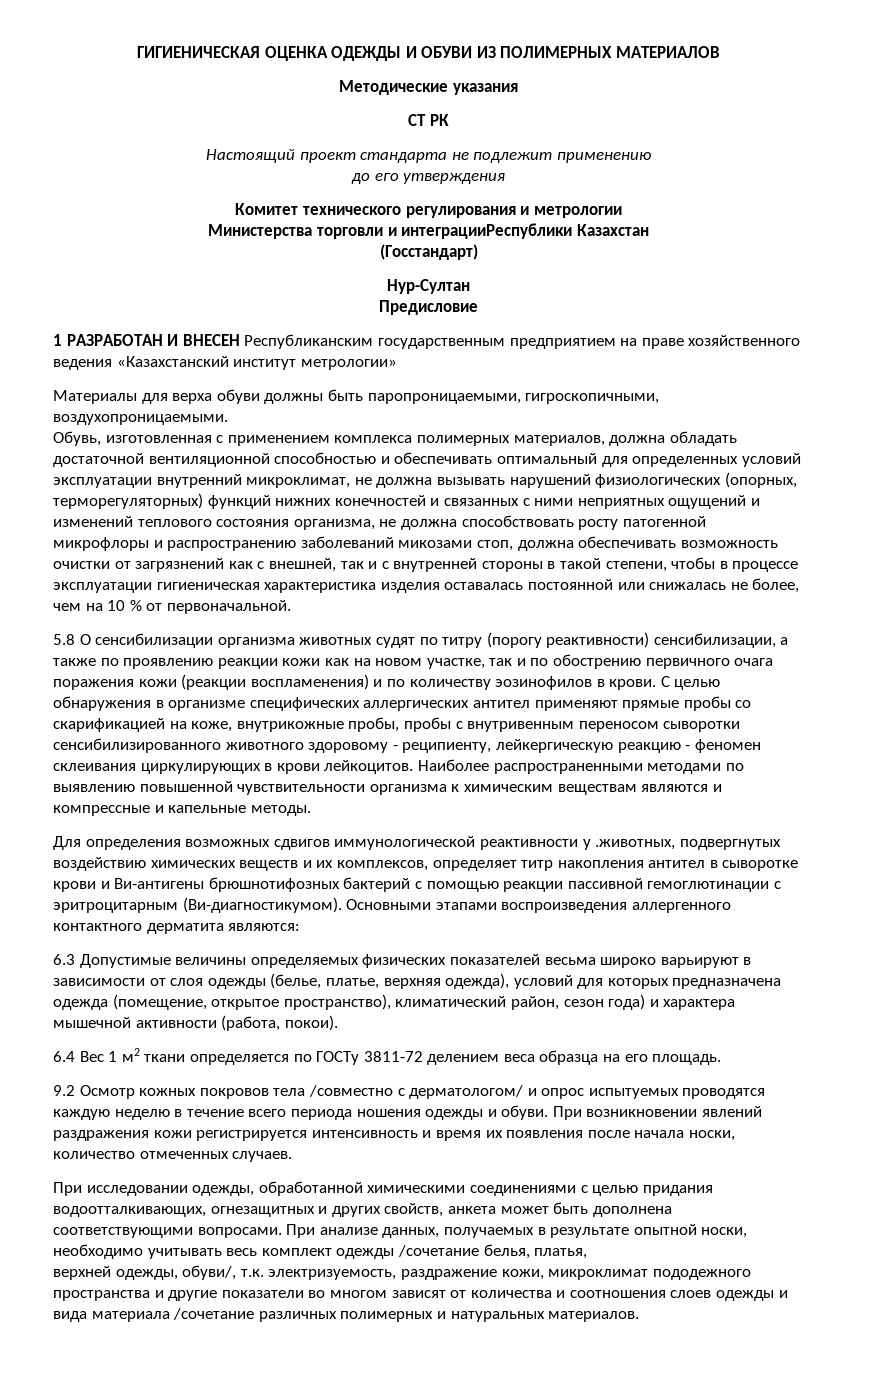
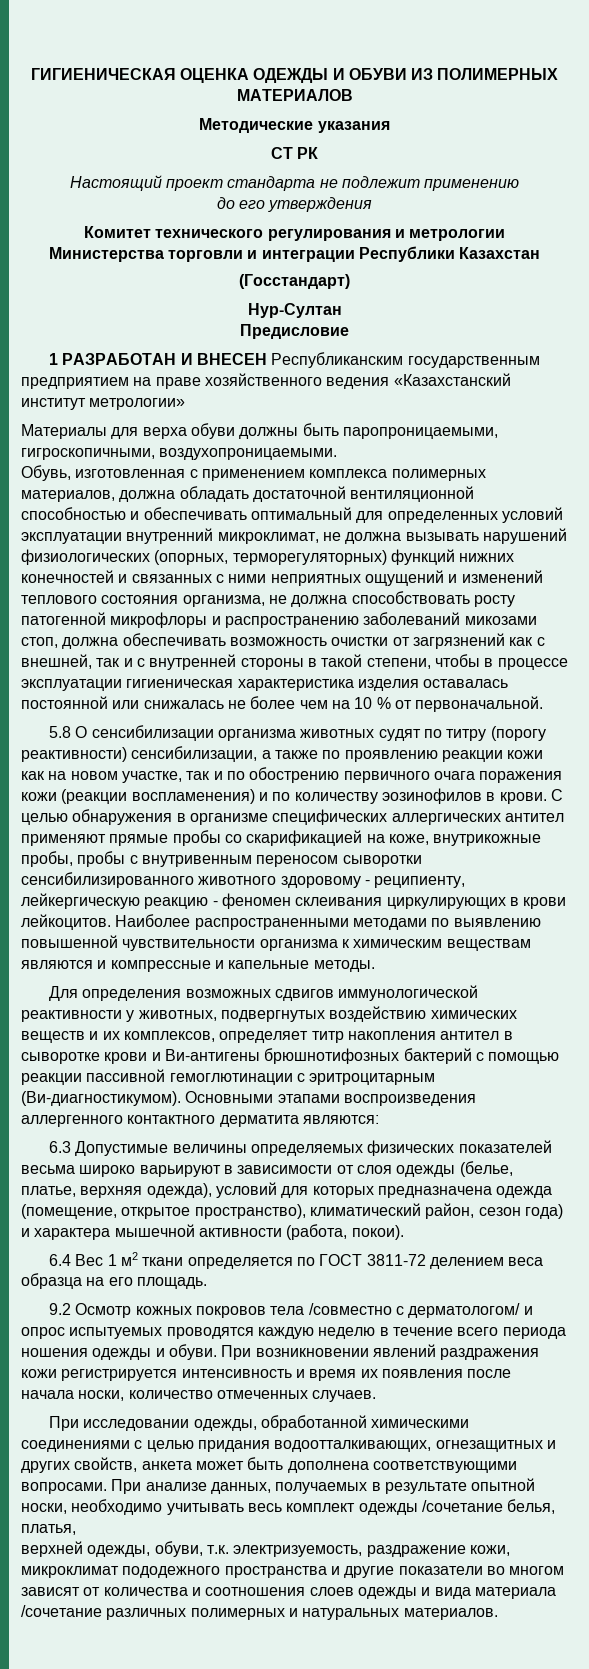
- Министерства торговли и интеграцииРеспублики Казахстан
+ Министерства торговли и интеграции Республики Казахстан
- Обувь, изготовленная с применением комплекса полимерных материалов, должна обладать достаточной вентиляционной способностью и обеспечивать оптимальный для определенных условий эксплуатации внутренний микроклимат, не должна вызывать нарушений физиологических (опорных, терморегуляторных) функций нижних конечностей и связанных с ними неприятных ощущений и изменений теплового состояния организма, не должна способствовать росту патогенной микрофлоры и распространению заболеваний микозами стоп, должна обеспечивать возможность очистки от загрязнений как с внешней, так и с внутренней стороны в такой степени, чтобы в процессе эксплуатации гигиеническая характеристика изделия оставалась постоянной или снижалась не более, чем на 10 % от первоначальной.
+ Обувь, изготовленная с применением комплекса полимерных материалов, должна обладать достаточной вентиляционной способностью и обеспечивать оптимальный для определенных условий эксплуатации внутренний микроклимат, не должна вызывать нарушений физиологических (опорных, терморегуляторных) функций нижних конечностей и связанных с ними неприятных ощущений и изменений теплового состояния организма, не должна способствовать росту патогенной микрофлоры и распространению заболеваний микозами стоп, должна обеспечивать возможность очистки от загрязнений как с внешней, так и с внутренней стороны в такой степени, чтобы в процессе эксплуатации гигиеническая характеристика изделия оставалась постоянной или снижалась не более чем на 10 % от первоначальной.
- Для определения возможных сдвигов иммунологической реактивности у .животных, подвергнутых воздействию химических веществ и их комплексов, определяет титр накопления антител в сыворотке крови и Ви-антигены брюшнотифозных бактерий с помощью реакции пассивной гемоглютинации с эритроцитарным (Ви-диагностикумом).
+ Для определения возможных сдвигов иммунологической реактивности у животных, подвергнутых воздействию химических веществ и их комплексов, определяет титр накопления антител в сыворотке крови и Ви-антигены брюшнотифозных бактерий с помощью реакции пассивной гемоглютинации с эритроцитарным (Ви-диагностикумом).
- 6.4 Вес 1 м2 ткани определяется по ГОСТу 3811-72 делением веса образца на его площадь.
+ 6.4 Вес 1 м2 ткани определяется по ГОСТ 3811-72 делением веса образца на его площадь.
- верхней одежды, обуви/, т.к. электризуемость, раздражение кожи, микроклимат пододежного пространства и другие показатели во многом зависят от количества и соотношения слоев одежды и вида материала /сочетание различных полимерных и натуральных материалов.
+ верхней одежды, обуви, т.к. электризуемость, раздражение кожи, микроклимат пододежного пространства и другие показатели во многом зависят от количества и соотношения слоев одежды и вида материала /сочетание различных полимерных и натуральных материалов.

